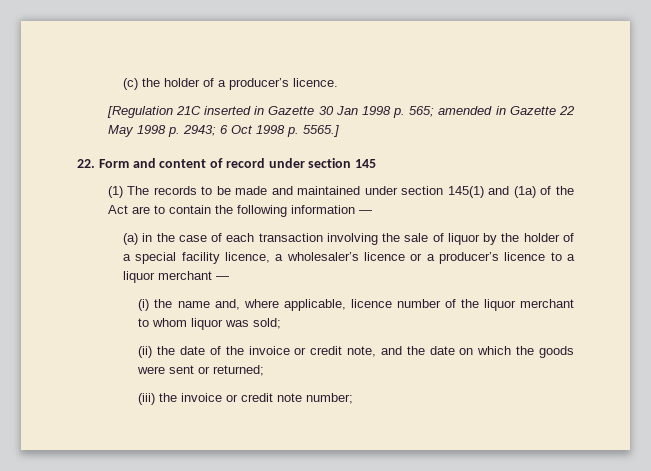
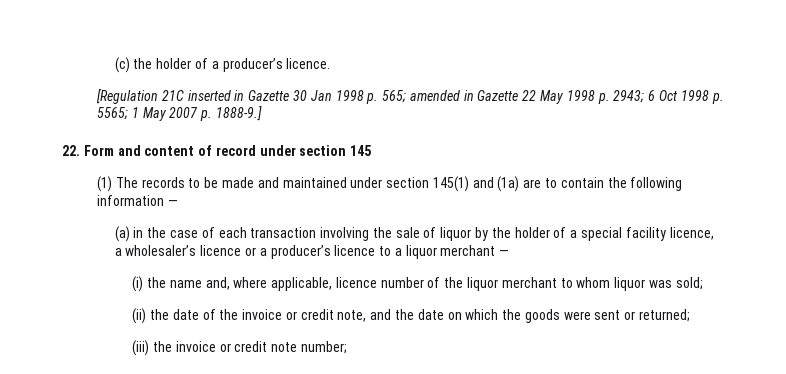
- [Regulation 21C inserted in Gazette 30 Jan 1998 p. 565; amended in Gazette 22 May 1998 p. 2943; 6 Oct 1998 p. 5565.]
+ [Regulation 21C inserted in Gazette 30 Jan 1998 p. 565; amended in Gazette 22 May 1998 p. 2943; 6 Oct 1998 p. 5565; 1 May 2007 p. 1888-9.]
- (1) The records to be made and maintained under section 145(1) and (1a) of the Act are to contain the following information —
+ (1) The records to be made and maintained under section 145(1) and (1a) are to contain the following information —

